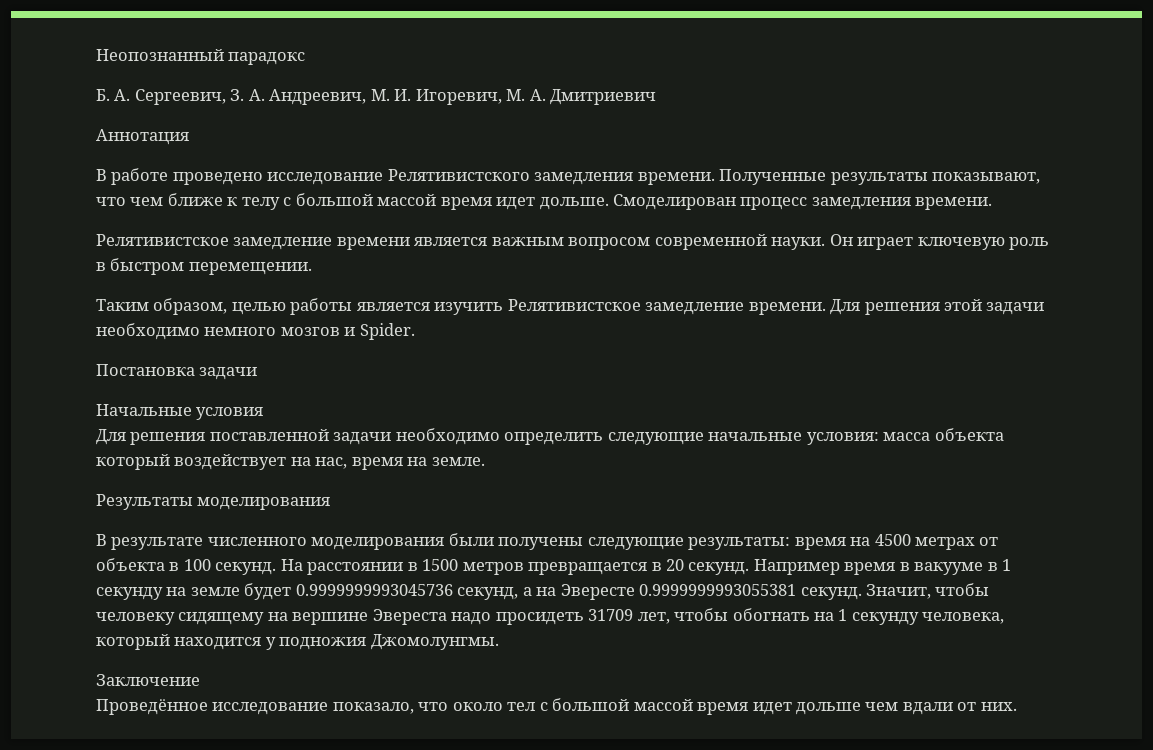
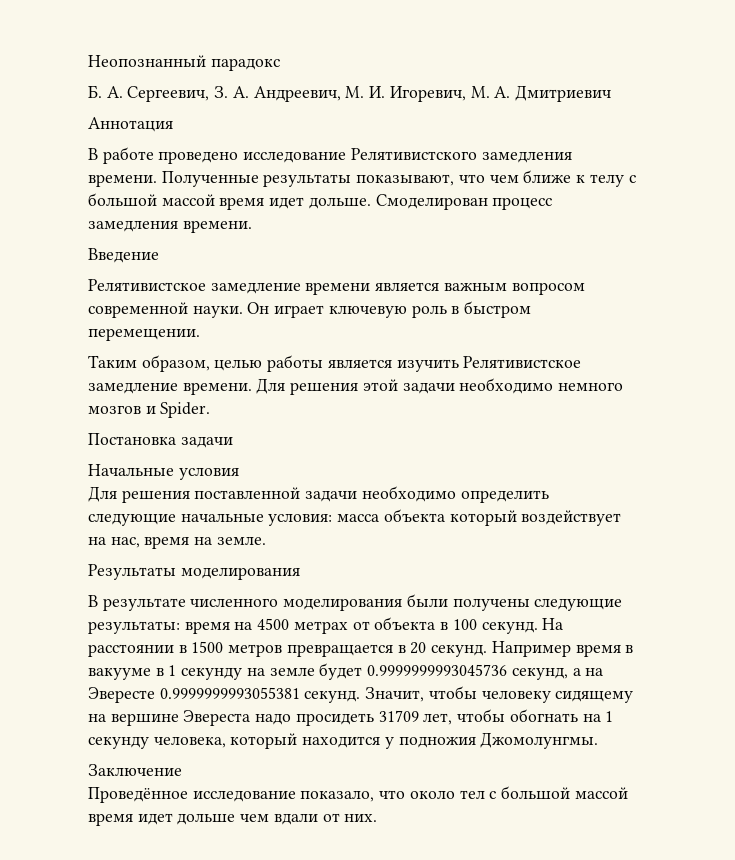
+ Введение

